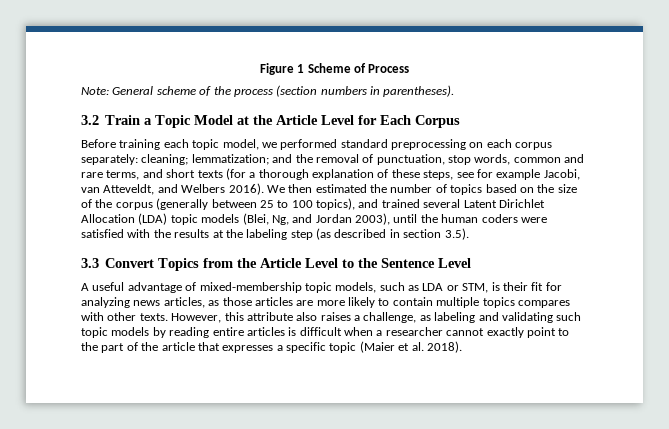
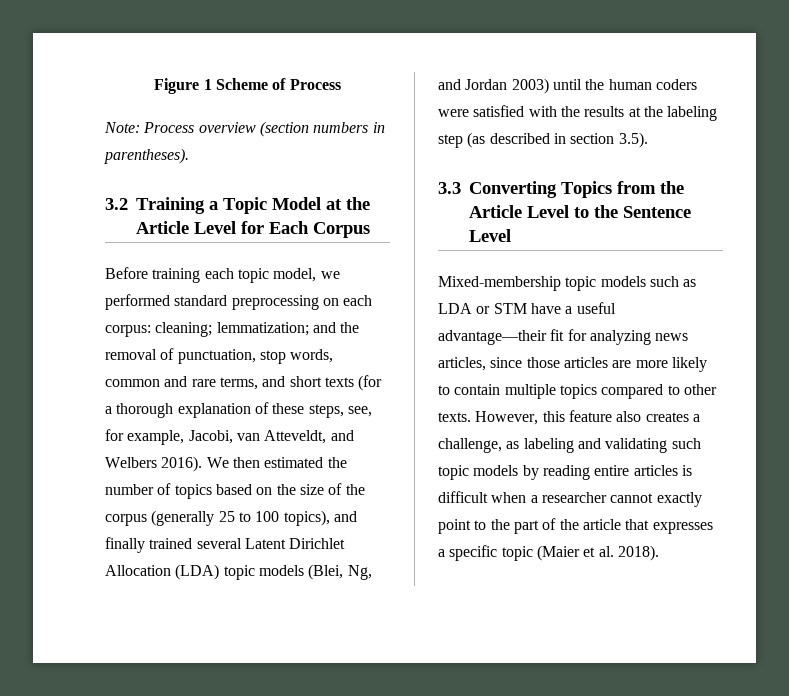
- Note: General scheme of the process (section numbers in parentheses).
+ Note: Process overview (section numbers in parentheses).
- 3.2 Train a Topic Model at the Article Level for Each Corpus
+ 3.2 Training a Topic Model at the Article Level for Each Corpus
- Before training each topic model, we performed standard preprocessing on each corpus separately: cleaning; lemmatization; and the removal of punctuation, stop words, common and rare terms, and short texts (for a thorough explanation of these steps, see for example Jacobi, van Atteveldt, and Welbers 2016).
+ Before training each topic model, we performed standard preprocessing on each corpus: cleaning; lemmatization; and the removal of punctuation, stop words, common and rare terms, and short texts (for a thorough explanation of these steps, see, for example, Jacobi, van Atteveldt, and Welbers 2016).
- We then estimated the number of topics based on the size of the corpus (generally between 25 to 100 topics), and trained several Latent Dirichlet Allocation (LDA) topic models (Blei, Ng, and Jordan 2003), until the human coders were satisfied with the results at the labeling step (as described in section 3.5).
+ We then estimated the number of topics based on the size of the corpus (generally 25 to 100 topics), and finally trained several Latent Dirichlet Allocation (LDA) topic models (Blei, Ng, and Jordan 2003) until the human coders were satisfied with the results at the labeling step (as described in section 3.5).
- 3.3 Convert Topics from the Article Level to the Sentence Level
+ 3.3 Converting Topics from the Article Level to the Sentence Level
- A useful advantage of mixed-membership topic models, such as LDA or STM, is their fit for analyzing news articles, as those articles are more likely to contain multiple topics compares with other texts.
+ Mixed-membership topic models such as LDA or STM have a useful advantage—their fit for analyzing news articles, since those articles are more likely to contain multiple topics compared to other texts.
- However, this attribute also raises a challenge, as labeling and validating such topic models by reading entire articles is difficult when a researcher cannot exactly point to the part of the article that expresses a specific topic (Maier et al. 2018).
+ However, this feature also creates a challenge, as labeling and validating such topic models by reading entire articles is difficult when a researcher cannot exactly point to the part of the article that expresses a specific topic (Maier et al. 2018).

